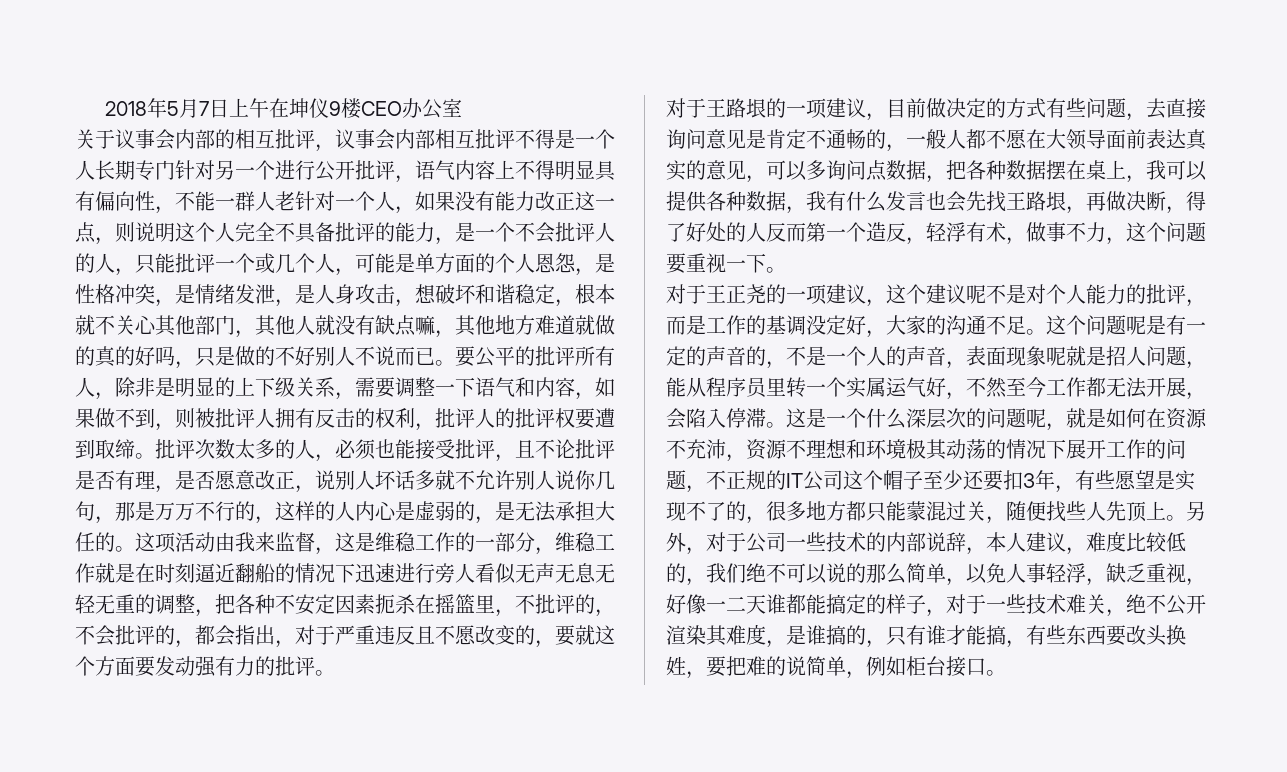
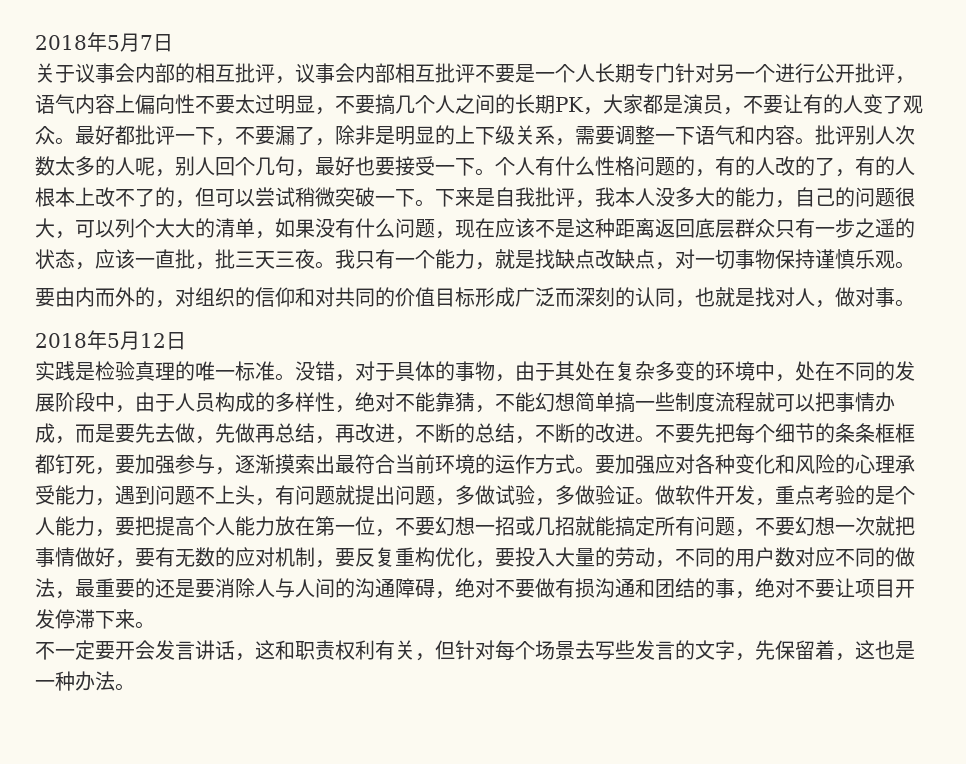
- 2018年5月7日上午在坤仪9楼CEO办公室
+ 2018年5月7日
- 关于议事会内部的相互批评，议事会内部相互批评不得是一个人长期专门针对另一个进行公开批评，语气内容上不得明显具有偏向性，不能一群人老针对一个人，如果没有能力改正这一点，则说明这个人完全不具备批评的能力，是一个不会批评人的人，只能批评一个或几个人，可能是单方面的个人恩怨，是性格冲突，是情绪发泄，是人身攻击，想破坏和谐稳定，根本就不关心其他部门，其他人就没有缺点嘛，其他地方难道就做的真的好吗，只是做的不好别人不说而已。要公平的批评所有人，除非是明显的上下级关系，需要调整一下语气和内容，如果做不到，则被批评人拥有反击的权利，批评人的批评权要遭到取缔。批评次数太多的人，必须也能接受批评，且不论批评是否有理，是否愿意改正，说别人坏话多就不允许别人说你几句，那是万万不行的，这样的人内心是虚弱的，是无法承担大任的。这项活动由我来监督，这是维稳工作的一部分，维稳工作就是在时刻逼近翻船的情况下迅速进行旁人看似无声无息无轻无重的调整，把各种不安定因素扼杀在摇篮里，不批评的，不会批评的，都会指出，对于严重违反且不愿改变的，要就这个方面要发动强有力的批评。
- 对于王路垠的一项建议，目前做决定的方式有些问题，去直接询问意见是肯定不通畅的，一般人都不愿在大领导面前表达真实的意见，可以多询问点数据，把各种数据摆在桌上，我可以提供各种数据，我有什么发言也会先找王路垠，再做决断，得了好处的人反而第一个造反，轻浮有术，做事不力，这个问题要重视一下。
- 对于王正尧的一项建议，这个建议呢不是对个人能力的批评，而是工作的基调没定好，大家的沟通不足。这个问题呢是有一定的声音的，不是一个人的声音，表面现象呢就是招人问题，能从程序员里转一个实属运气好，不然至今工作都无法开展，会陷入停滞。这是一个什么深层次的问题呢，就是如何在资源不充沛，资源不理想和环境极其动荡的情况下展开工作的问题，不正规的IT公司这个帽子至少还要扣3年，有些愿望是实现不了的，很多地方都只能蒙混过关，随便找些人先顶上。另外，对于公司一些技术的内部说辞，本人建议，难度比较低的，我们绝不可以说的那么简单，以免人事轻浮，缺乏重视，好像一二天谁都能搞定的样子，对于一些技术难关，绝不公开渲染其难度，是谁搞的，只有谁才能搞，有些东西要改头换姓，要把难的说简单，例如柜台接口。
+ 关于议事会内部的相互批评，议事会内部相互批评不要是一个人长期专门针对另一个进行公开批评，语气内容上偏向性不要太过明显，不要搞几个人之间的长期PK，大家都是演员，不要让有的人变了观众。最好都批评一下，不要漏了，除非是明显的上下级关系，需要调整一下语气和内容。批评别人次数太多的人呢，别人回个几句，最好也要接受一下。个人有什么性格问题的，有的人改的了，有的人根本上改不了的，但可以尝试稍微突破一下。下来是自我批评，我本人没多大的能力，自己的问题很大，可以列个大大的清单，如果没有什么问题，现在应该不是这种距离返回底层群众只有一步之遥的状态，应该一直批，批三天三夜。我只有一个能力，就是找缺点改缺点，对一切事物保持谨慎乐观。
+ 要由内而外的，对组织的信仰和对共同的价值目标形成广泛而深刻的认同，也就是找对人，做对事。
+ 2018年5月12日
+ 实践是检验真理的唯一标准。没错，对于具体的事物，由于其处在复杂多变的环境中，处在不同的发展阶段中，由于人员构成的多样性，绝对不能靠猜，不能幻想简单搞一些制度流程就可以把事情办成，而是要先去做，先做再总结，再改进，不断的总结，不断的改进。不要先把每个细节的条条框框都钉死，要加强参与，逐渐摸索出最符合当前环境的运作方式。要加强应对各种变化和风险的心理承受能力，遇到问题不上头，有问题就提出问题，多做试验，多做验证。做软件开发，重点考验的是个人能力，要把提高个人能力放在第一位，不要幻想一招或几招就能搞定所有问题，不要幻想一次就把事情做好，要有无数的应对机制，要反复重构优化，要投入大量的劳动，不同的用户数对应不同的做法，最重要的还是要消除人与人间的沟通障碍，绝对不要做有损沟通和团结的事，绝对不要让项目开发停滞下来。
+ 不一定要开会发言讲话，这和职责权利有关，但针对每个场景去写些发言的文字，先保留着，这也是一种办法。

